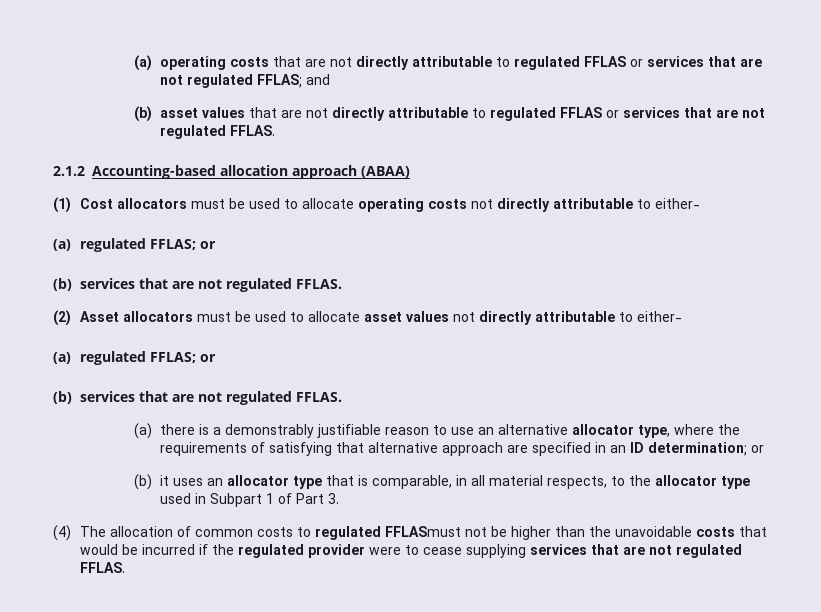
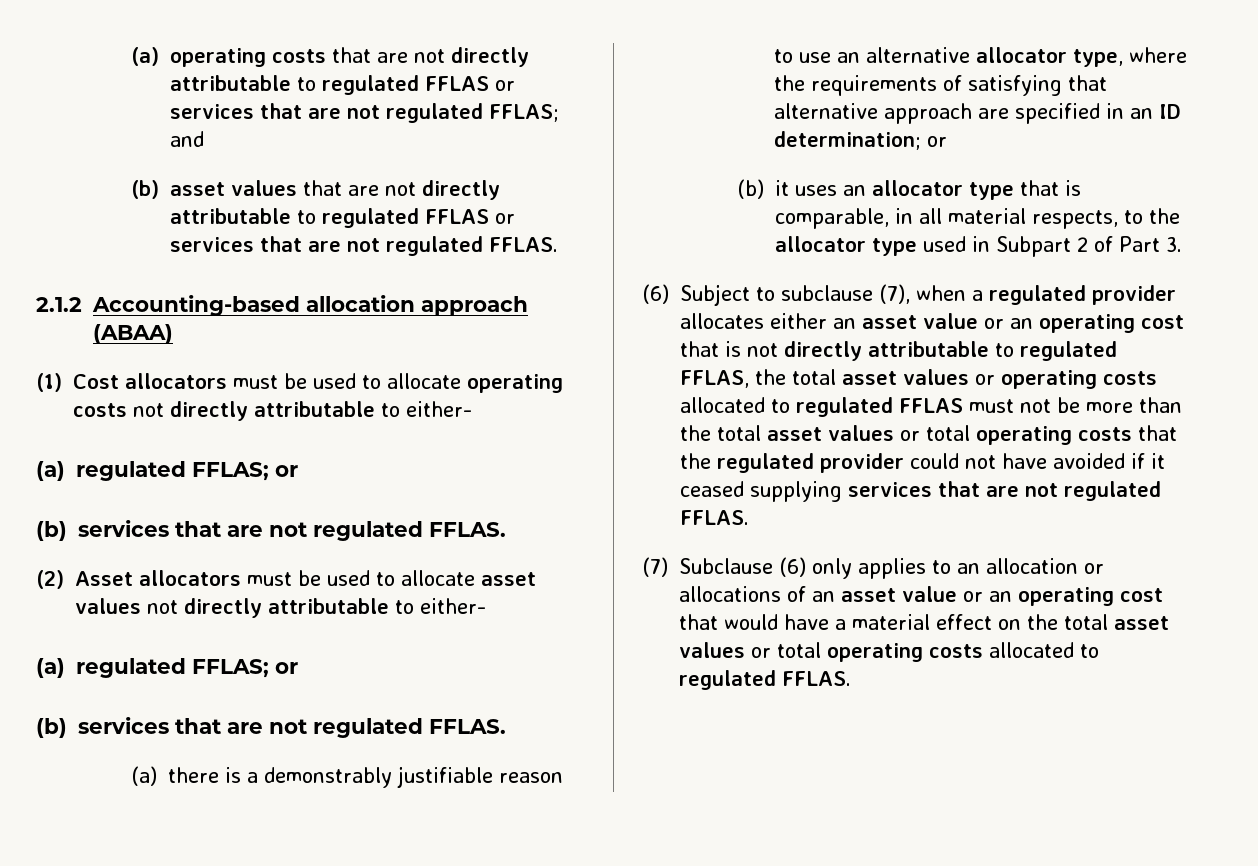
- (b) it uses an allocator type that is comparable, in all material respects, to the allocator type used in Subpart 1 of Part 3.
+ (b) it uses an allocator type that is comparable, in all material respects, to the allocator type used in Subpart 2 of Part 3.
- (4) The allocation of common costs to regulated FFLASmust not be higher than the unavoidable costs that would be incurred if the regulated provider were to cease supplying services that are not regulated FFLAS.
+ (6) Subject to subclause (7), when a regulated provider allocates either an asset value or an operating cost that is not directly attributable to regulated FFLAS, the total asset values or operating costs allocated to regulated FFLAS must not be more than the total asset values or total operating costs that the regulated provider could not have avoided if it ceased supplying services that are not regulated FFLAS.
+ (7) Subclause (6) only applies to an allocation or allocations of an asset value or an operating cost that would have a material effect on the total asset values or total operating costs allocated to regulated FFLAS.

